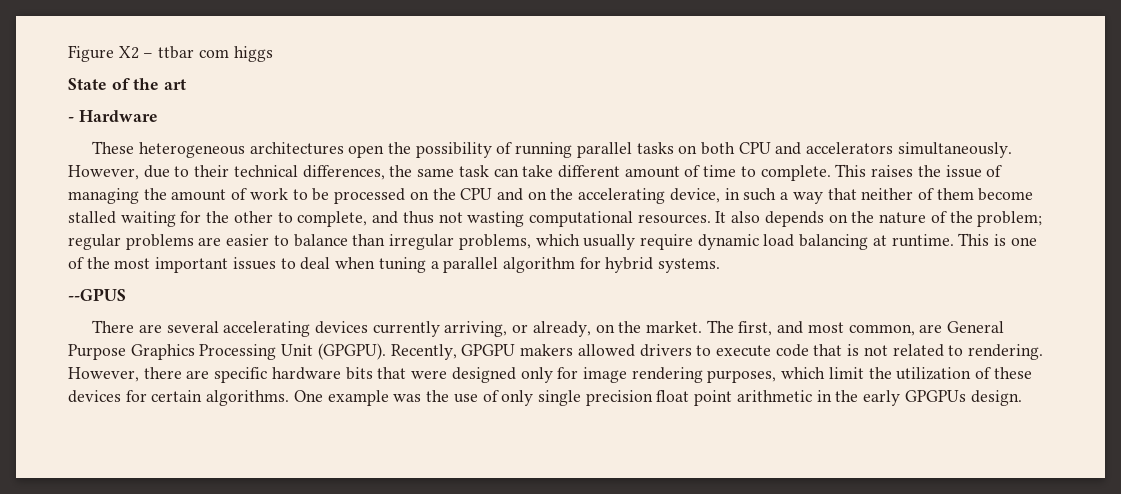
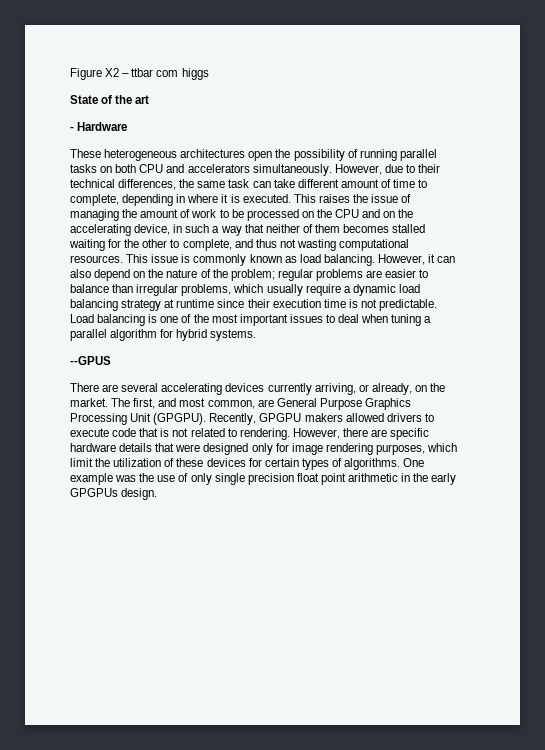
- However, due to their technical differences, the same task can take different amount of time to complete.
+ However, due to their technical differences, the same task can take different amount of time to complete, depending in where it is executed.
- This raises the issue of managing the amount of work to be processed on the CPU and on the accelerating device, in such a way that neither of them become stalled waiting for the other to complete, and thus not wasting computational resources.
+ This raises the issue of managing the amount of work to be processed on the CPU and on the accelerating device, in such a way that neither of them becomes stalled waiting for the other to complete, and thus not wasting computational resources.
- It also depends on the nature of the problem; regular problems are easier to balance than irregular problems, which usually require dynamic load balancing at runtime. This is one of the most important issues to deal when tuning a parallel algorithm for hybrid systems.
+ This issue is commonly known as load balancing. However, it can also depend on the nature of the problem; regular problems are easier to balance than irregular problems, which usually require a dynamic load balancing strategy at runtime since their execution time is not predictable. Load balancing is one of the most important issues to deal when tuning a parallel algorithm for hybrid systems.
- However, there are specific hardware bits that were designed only for image rendering purposes, which limit the utilization of these devices for certain algorithms.
+ However, there are specific hardware details that were designed only for image rendering purposes, which limit the utilization of these devices for certain types of algorithms.

